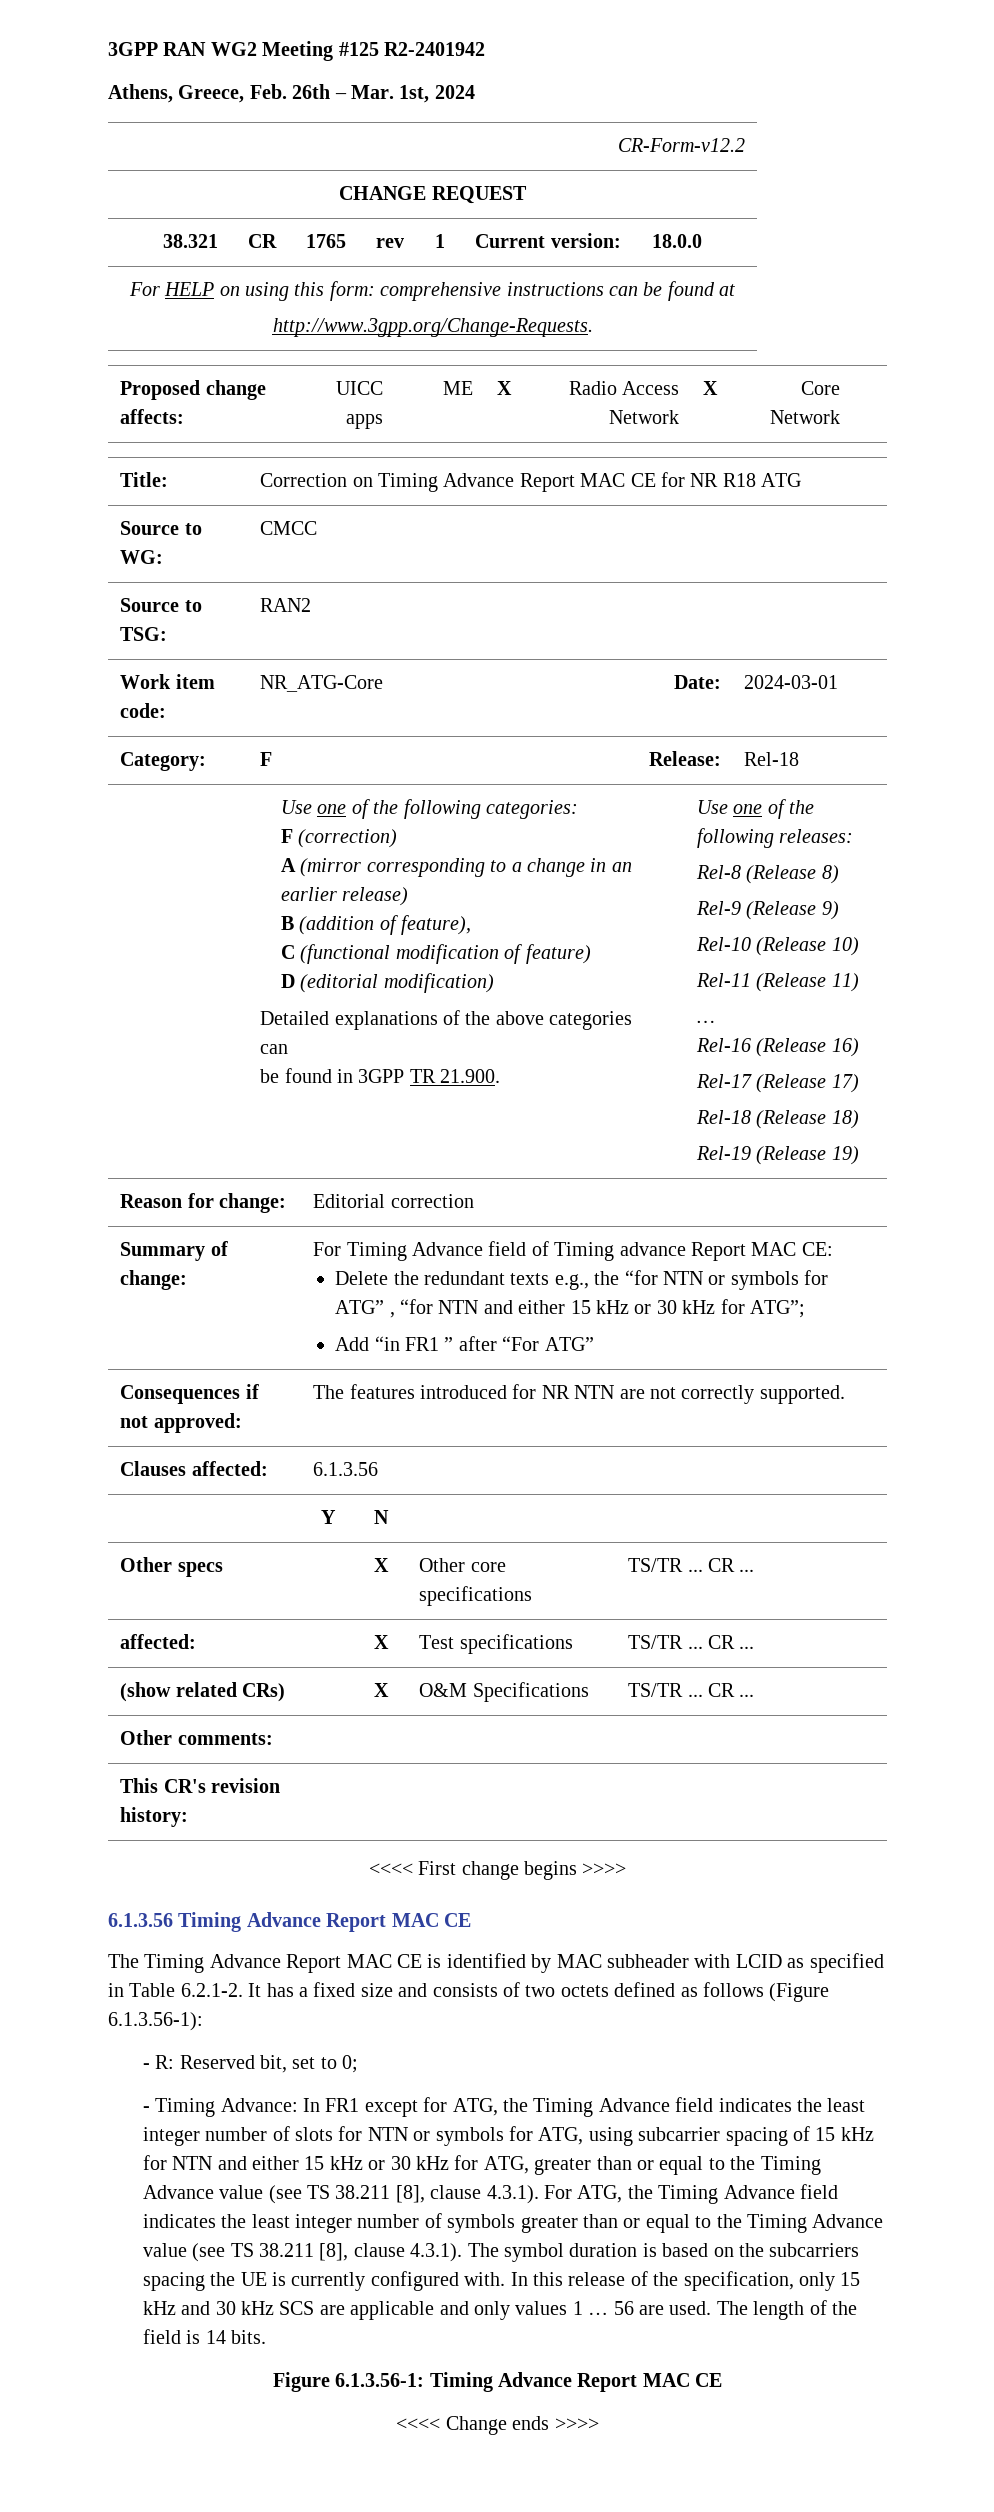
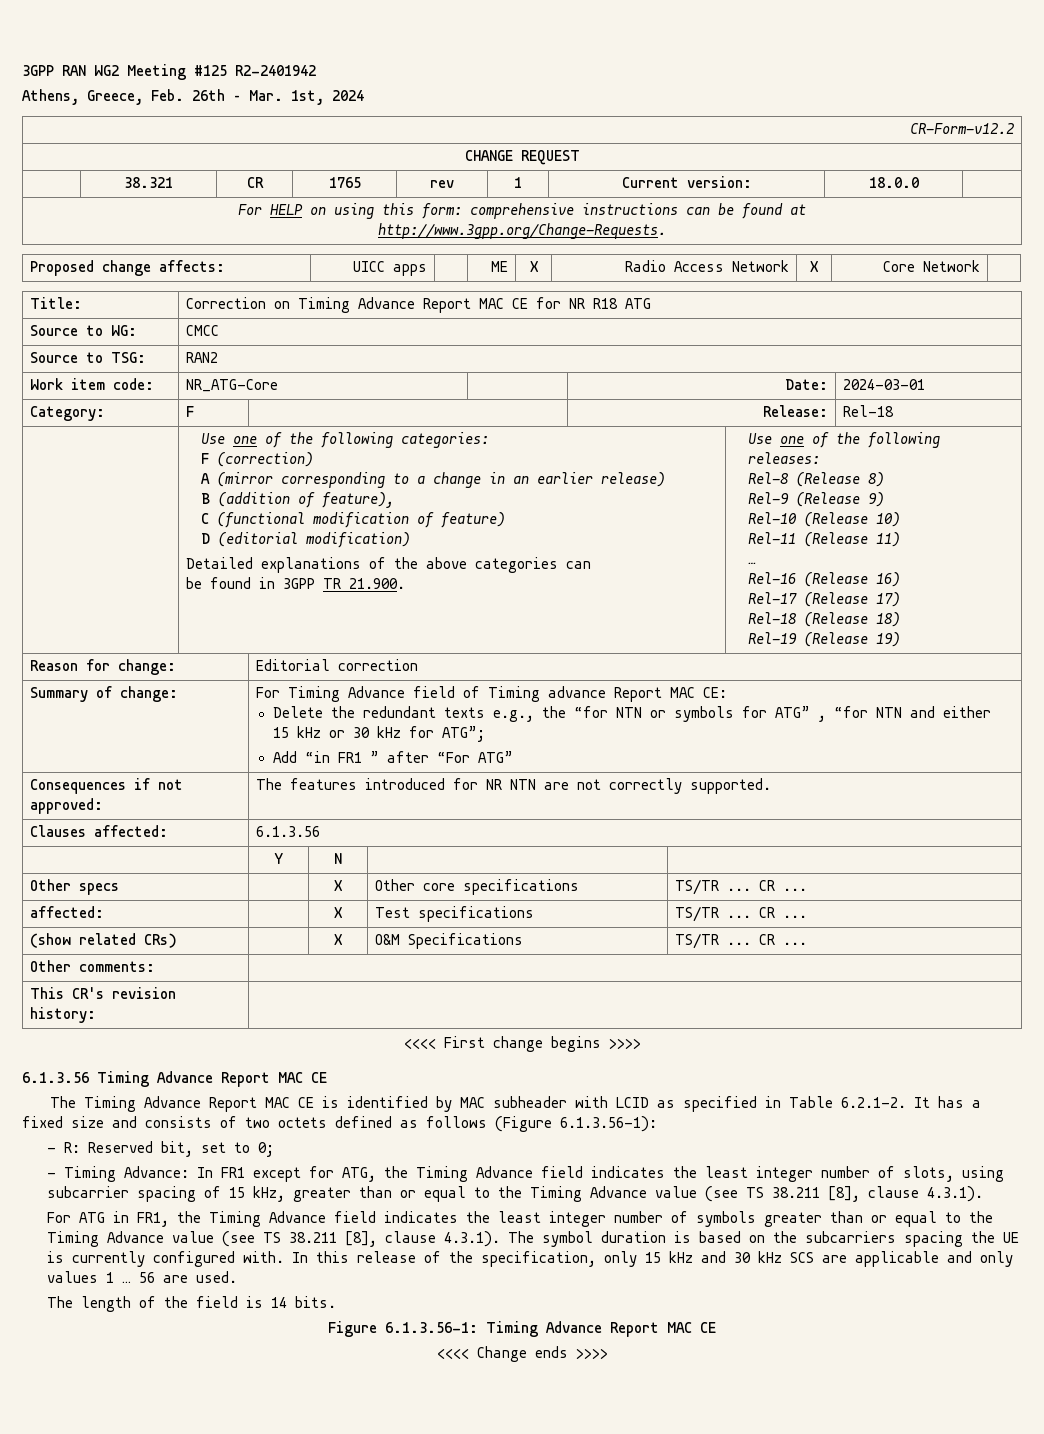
- In FR1 except for ATG, the Timing Advance field indicates the least integer number of slots for NTN or symbols for ATG, using subcarrier spacing of 15 kHz for NTN and either 15 kHz or 30 kHz for ATG, greater than or equal to the Timing Advance value (see TS 38.211 [8], clause 4.3.1). For ATG, the Timing Advance field indicates the least integer number of symbols greater than or equal to the Timing Advance value (see TS 38.211 [8], clause 4.3.1). The symbol duration is based on the subcarriers spacing the UE is currently configured with.
+ In FR1 except for ATG, the Timing Advance field indicates the least integer number of slots, using subcarrier spacing of 15 kHz, greater than or equal to the Timing Advance value (see TS 38.211 [8], clause 4.3.1).
+ For ATG in FR1, the Timing Advance field indicates the least integer number of symbols greater than or equal to the Timing Advance value (see TS 38.211 [8], clause 4.3.1). The symbol duration is based on the subcarriers spacing the UE is currently configured with.
- 56 are used. The length of the field is 14 bits.
+ 56 are used.
+ The length of the field is 14 bits.

